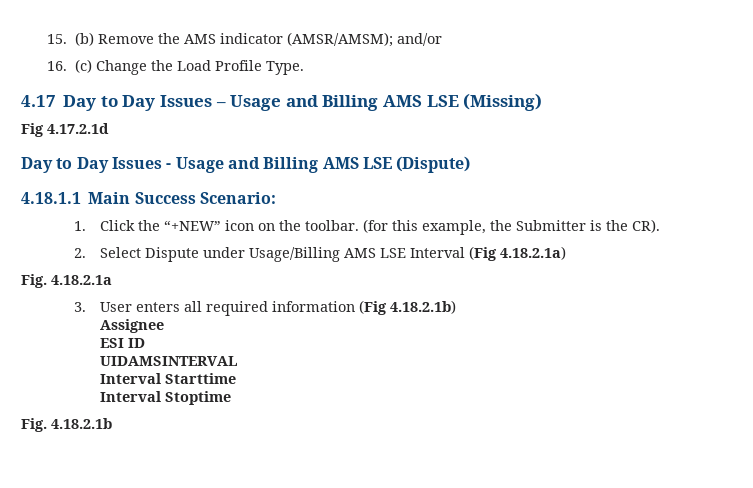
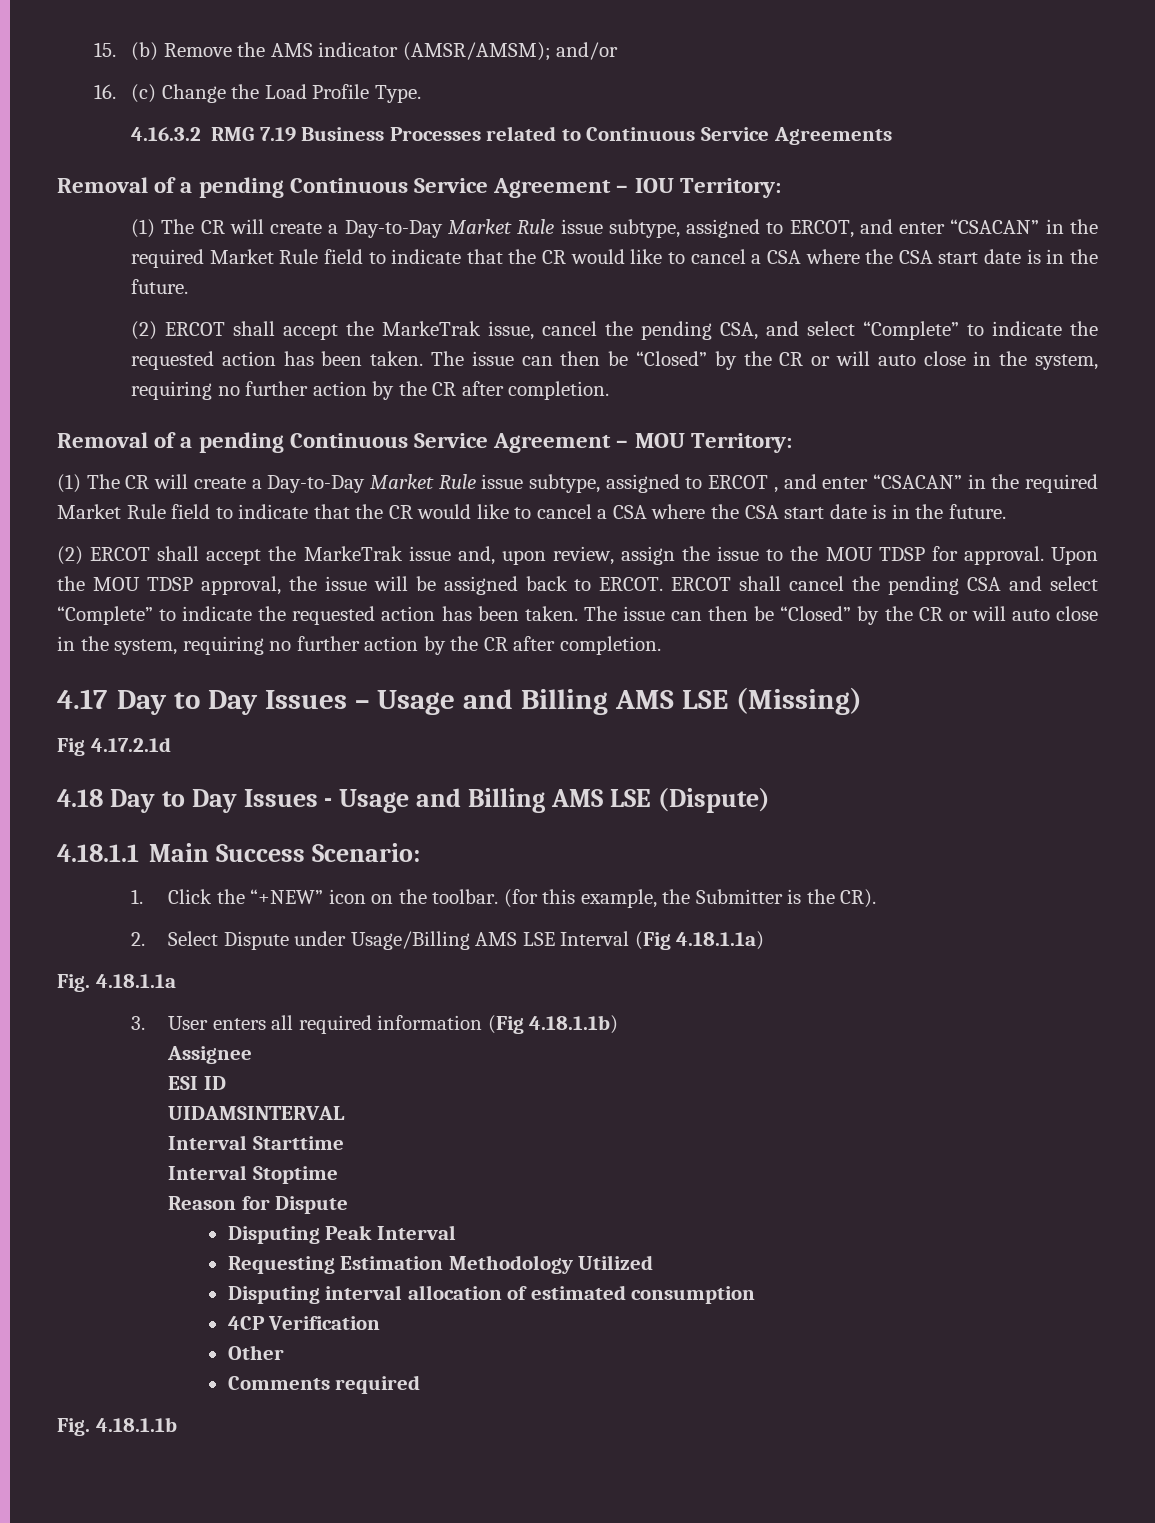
+ 4.16.3.2 RMG 7.19 Business Processes related to Continuous Service Agreements
+ Removal of a pending Continuous Service Agreement – IOU Territory:
+ (1) The CR will create a Day-to-Day Market Rule issue subtype, assigned to ERCOT, and enter “CSACAN” in the required Market Rule field to indicate that the CR would like to cancel a CSA where the CSA start date is in the future.
+ (2) ERCOT shall accept the MarkeTrak issue, cancel the pending CSA, and select “Complete” to indicate the requested action has been taken. The issue can then be “Closed” by the CR or will auto close in the system, requiring no further action by the CR after completion.
+ Removal of a pending Continuous Service Agreement – MOU Territory:
+ (1) The CR will create a Day-to-Day Market Rule issue subtype, assigned to ERCOT , and enter “CSACAN” in the required Market Rule field to indicate that the CR would like to cancel a CSA where the CSA start date is in the future.
+ (2) ERCOT shall accept the MarkeTrak issue and, upon review, assign the issue to the MOU TDSP for approval. Upon the MOU TDSP approval, the issue will be assigned back to ERCOT. ERCOT shall cancel the pending CSA and select “Complete” to indicate the requested action has been taken. The issue can then be “Closed” by the CR or will auto close in the system, requiring no further action by the CR after completion.
- Day to Day Issues - Usage and Billing AMS LSE (Dispute)
+ 4.18 Day to Day Issues - Usage and Billing AMS LSE (Dispute)
- 2. Select Dispute under Usage/Billing AMS LSE Interval (Fig 4.18.2.1a)
- Fig. 4.18.2.1a
+ 2. Select Dispute under Usage/Billing AMS LSE Interval (Fig 4.18.1.1a)
+ Fig. 4.18.1.1a
- 3. User enters all required information (Fig 4.18.2.1b)
+ 3. User enters all required information (Fig 4.18.1.1b)
- Fig. 4.18.2.1b
+ Reason for Dispute
+ Disputing Peak Interval
+ Requesting Estimation Methodology Utilized
+ Disputing interval allocation of estimated consumption
+ 4CP Verification
+ Other
+ Comments required
+ Fig. 4.18.1.1b

